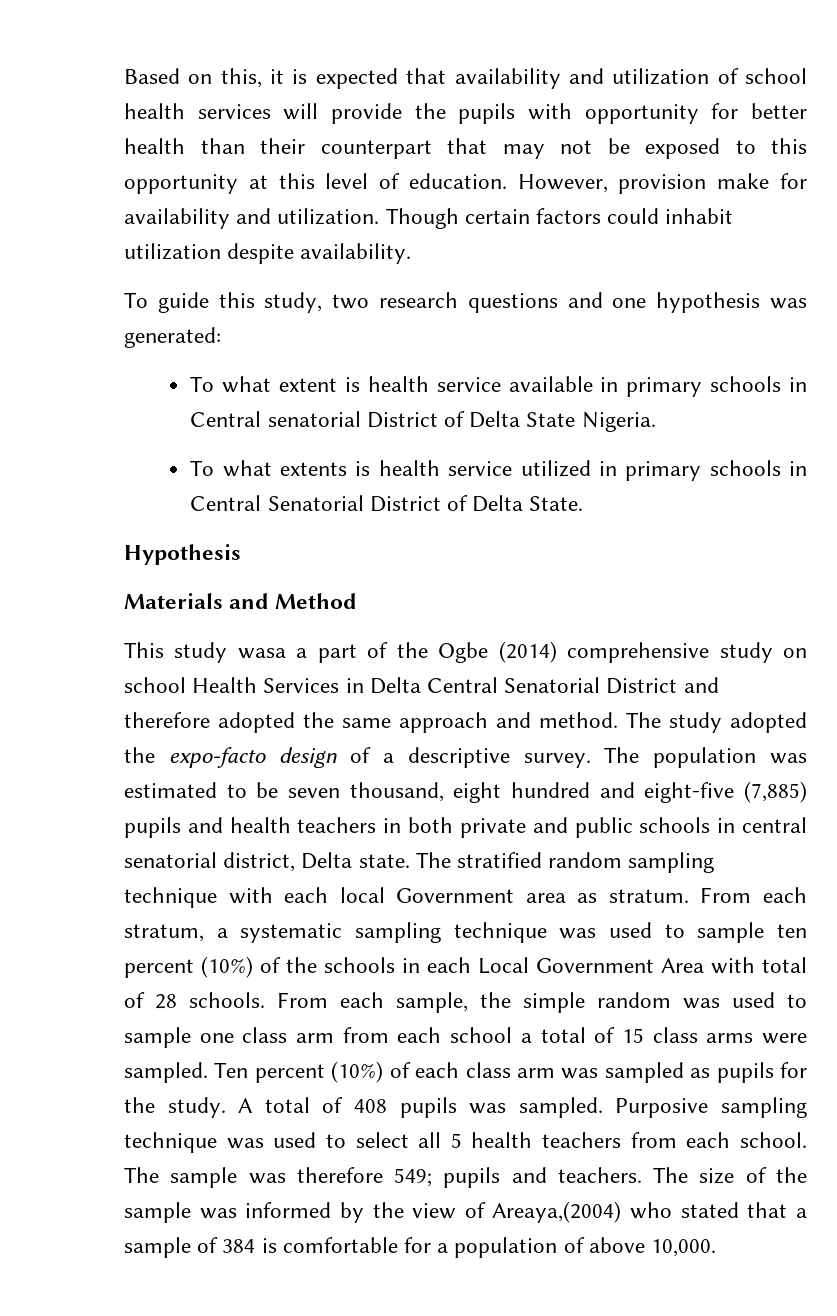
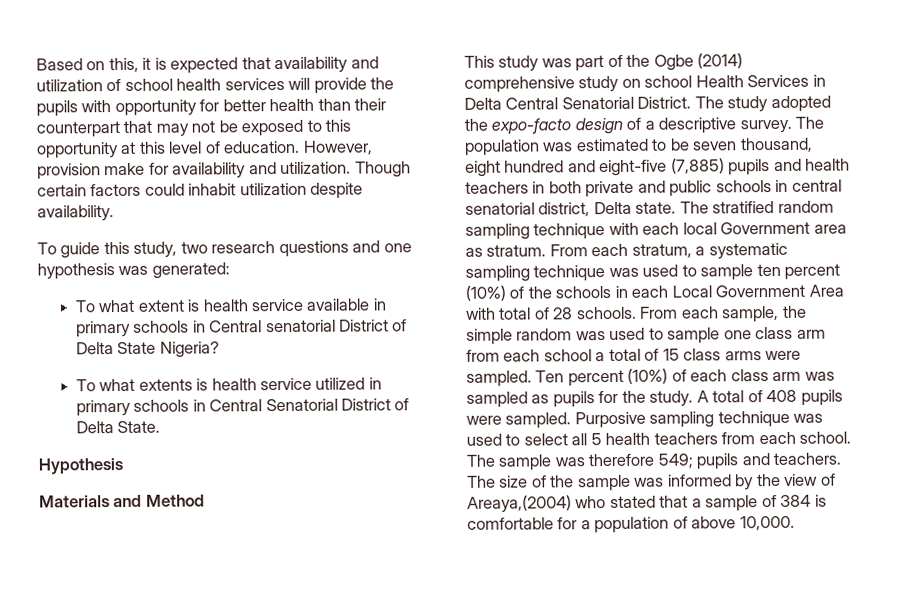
- To what extent is health service available in primary schools in Central senatorial District of Delta State Nigeria.
+ To what extent is health service available in primary schools in Central senatorial District of Delta State Nigeria?
- This study wasa a part of the Ogbe (2014) comprehensive study on school Health Services in Delta Central Senatorial District and therefore adopted the same approach and method.
+ This study was part of the Ogbe (2014) comprehensive study on school Health Services in Delta Central Senatorial District.
- A total of 408 pupils was sampled.
+ A total of 408 pupils were sampled.

